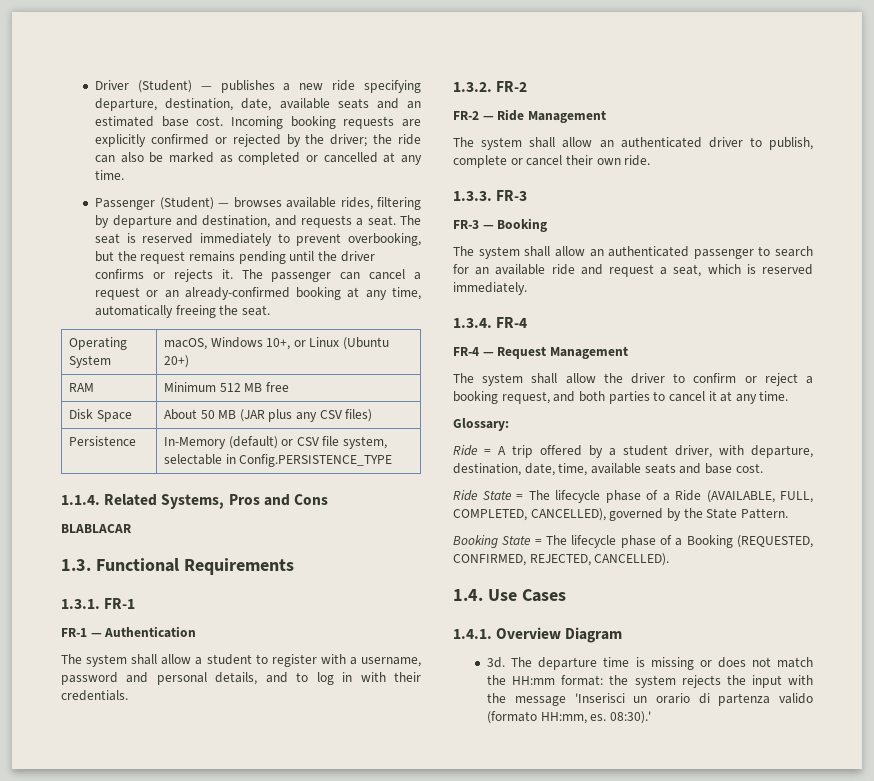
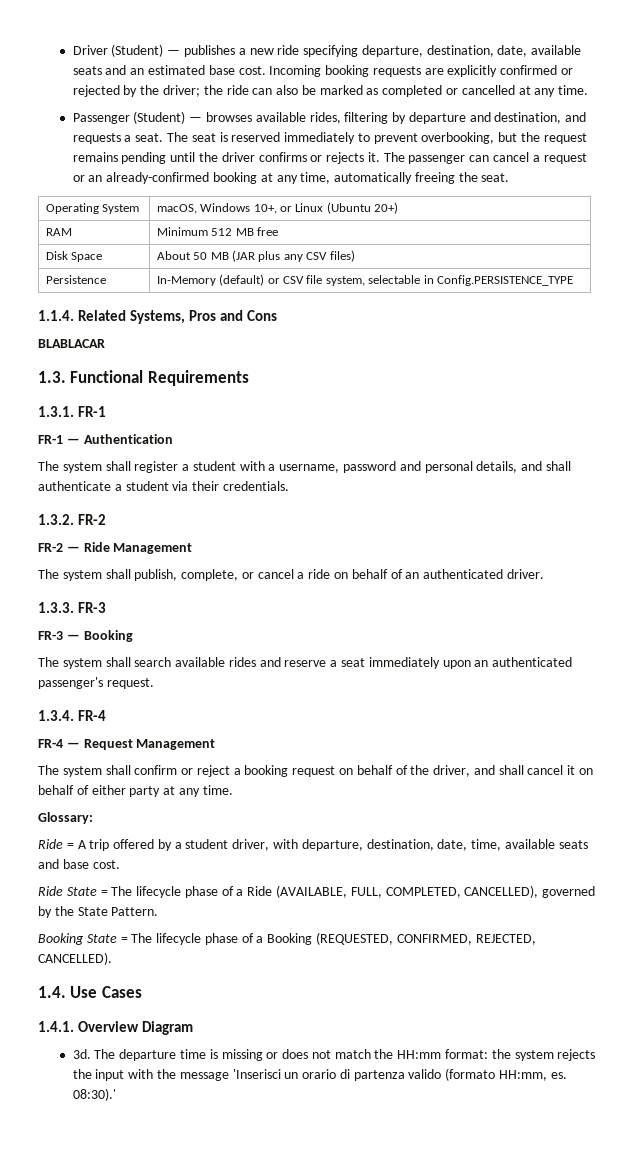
- The system shall allow a student to register with a username, password and personal details, and to log in with their credentials.
+ The system shall register a student with a username, password and personal details, and shall authenticate a student via their credentials.
- The system shall allow an authenticated driver to publish, complete or cancel their own ride.
+ The system shall publish, complete, or cancel a ride on behalf of an authenticated driver.
- The system shall allow an authenticated passenger to search for an available ride and request a seat, which is reserved immediately.
+ The system shall search available rides and reserve a seat immediately upon an authenticated passenger's request.
- The system shall allow the driver to confirm or reject a booking request, and both parties to cancel it at any time.
+ The system shall confirm or reject a booking request on behalf of the driver, and shall cancel it on behalf of either party at any time.

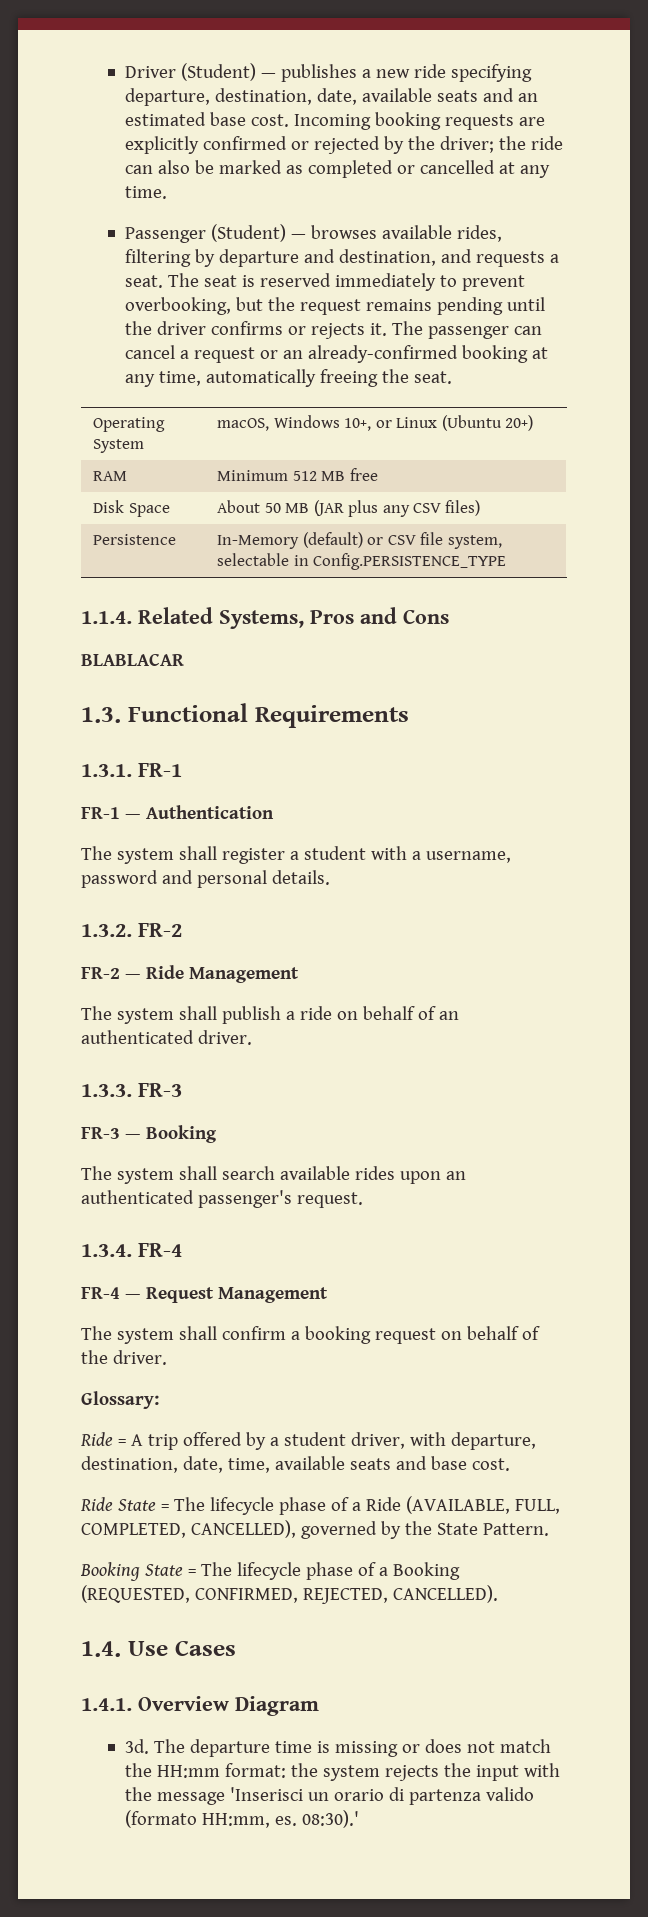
- The system shall register a student with a username, password and personal details, and shall authenticate a student via their credentials.
+ The system shall register a student with a username, password and personal details.
- The system shall publish, complete, or cancel a ride on behalf of an authenticated driver.
+ The system shall publish a ride on behalf of an authenticated driver.
- The system shall search available rides and reserve a seat immediately upon an authenticated passenger's request.
+ The system shall search available rides upon an authenticated passenger's request.
- The system shall confirm or reject a booking request on behalf of the driver, and shall cancel it on behalf of either party at any time.
+ The system shall confirm a booking request on behalf of the driver.

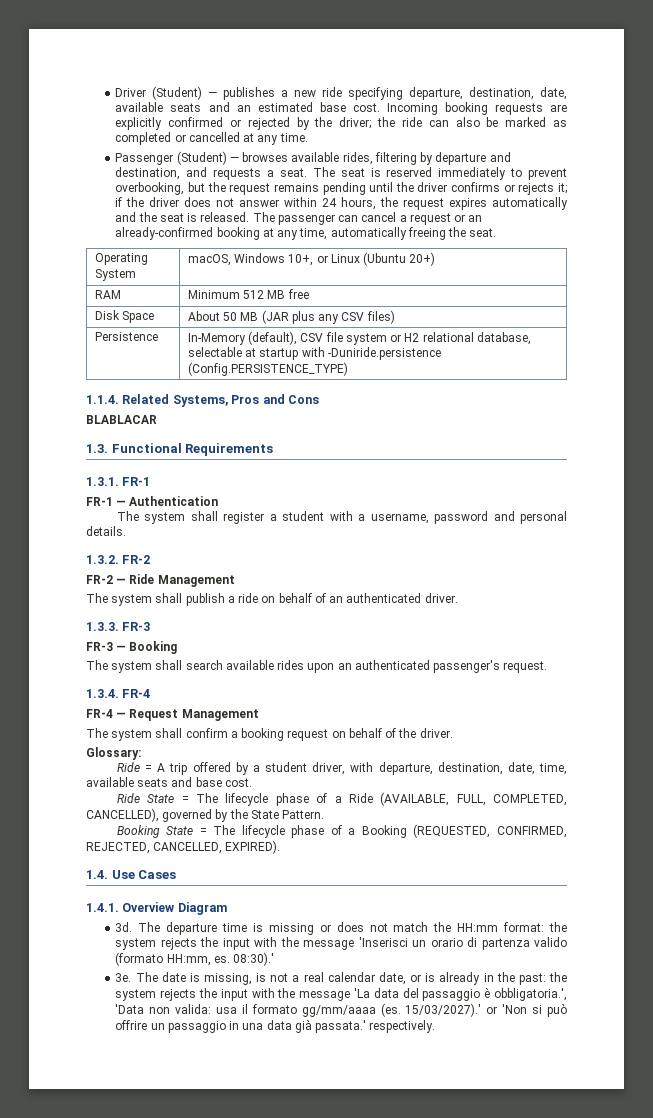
- The seat is reserved immediately to prevent overbooking, but the request remains pending until the driver confirms or rejects it.
+ The seat is reserved immediately to prevent overbooking, but the request remains pending until the driver confirms or rejects it; if the driver does not answer within 24 hours, the request expires automatically and the seat is released.
- Persistence | In-Memory (default) or CSV file system, selectable in Config.PERSISTENCE_TYPE
+ Persistence | In-Memory (default), CSV file system or H2 relational database, selectable at startup with -Duniride.persistence (Config.PERSISTENCE_TYPE)
- Booking State = The lifecycle phase of a Booking (REQUESTED, CONFIRMED, REJECTED, CANCELLED).
+ Booking State = The lifecycle phase of a Booking (REQUESTED, CONFIRMED, REJECTED, CANCELLED, EXPIRED).
+ 3e. The date is missing, is not a real calendar date, or is already in the past: the system rejects the input with the message 'La data del passaggio è obbligatoria.', 'Data non valida: usa il formato gg/mm/aaaa (es. 15/03/2027).' or 'Non si può offrire un passaggio in una data già passata.' respectively.

